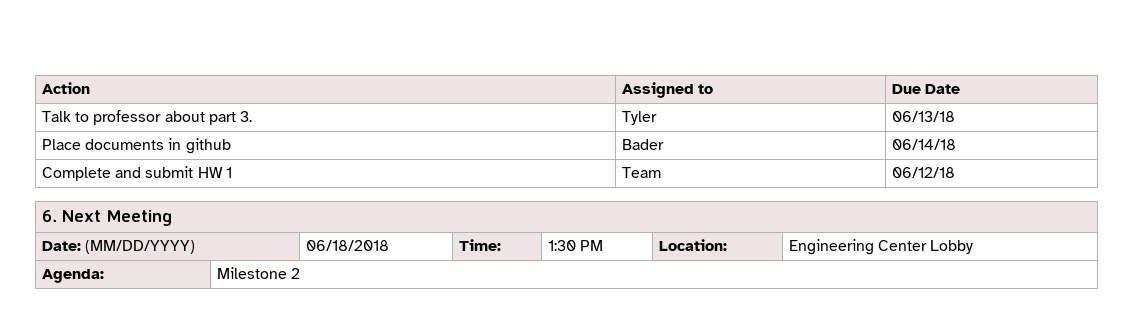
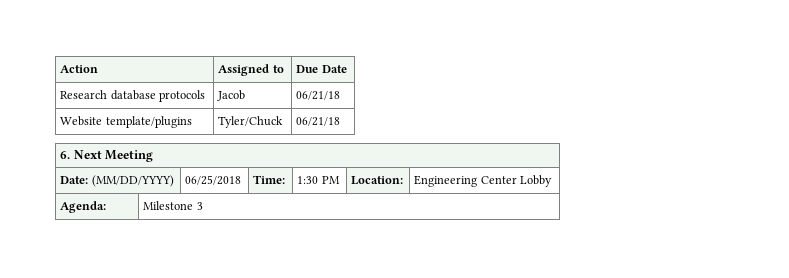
- Talk to professor about part 3. | Tyler | 06/13/18
- Place documents in github | Bader | 06/14/18
- Complete and submit HW 1 | Team | 06/12/18
+ Research database protocols | Jacob | 06/21/18
+ Website template/plugins | Tyler/Chuck | 06/21/18
- Date: (MM/DD/YYYY) | 06/18/2018 | Time: | 1:30 PM | Location: | Engineering Center Lobby
+ Date: (MM/DD/YYYY) | 06/25/2018 | Time: | 1:30 PM | Location: | Engineering Center Lobby
- Agenda: | Milestone 2
+ Agenda: | Milestone 3

